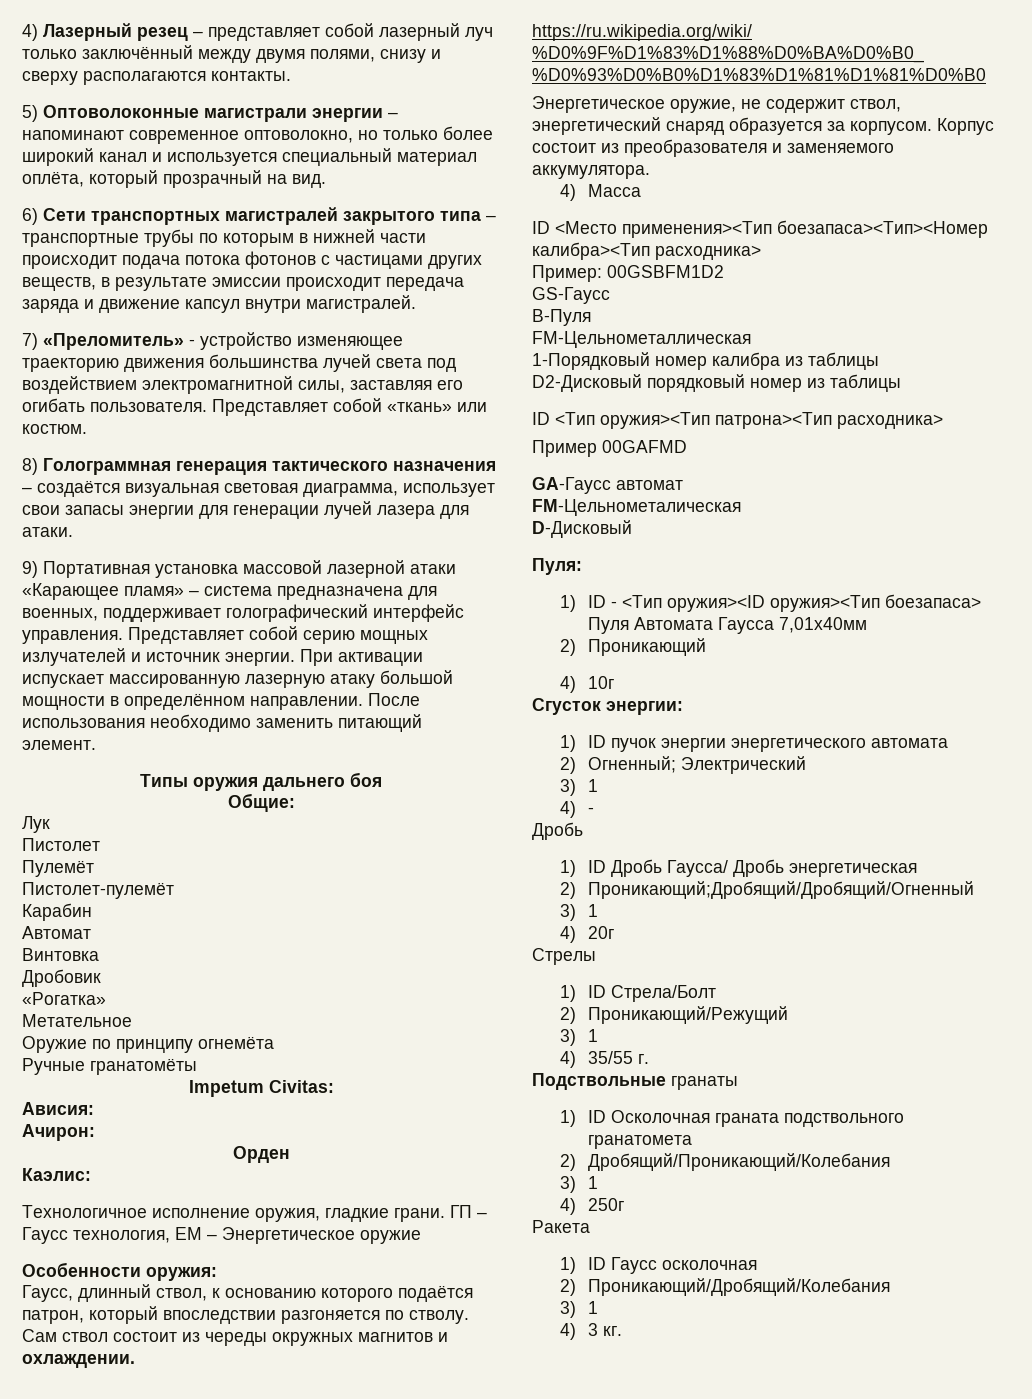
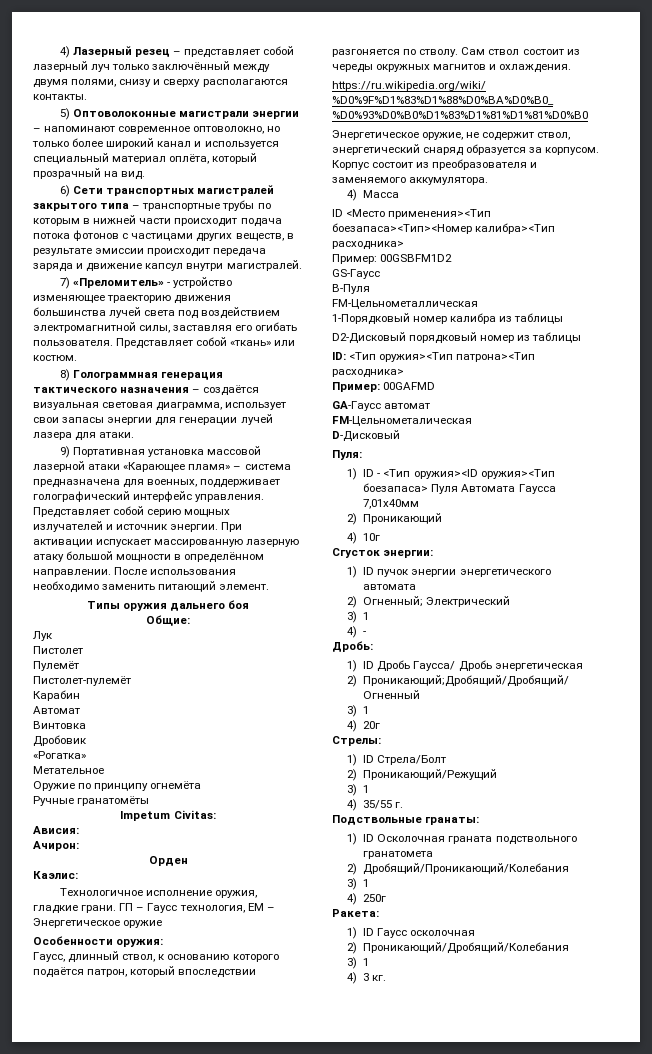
- Сам ствол состоит из череды окружных магнитов и охлаждении.
+ Сам ствол состоит из череды окружных магнитов и охлаждения.
- ID <Тип оружия><Тип патрона><Тип расходника>
+ ID: <Тип оружия><Тип патрона><Тип расходника>
- Пример 00GAFMD
+ Пример: 00GAFMD
  4) -
- Дробь
+ Дробь:
- Стрелы
+ Стрелы:
- Подствольные гранаты
+ Подствольные гранаты:
- Ракета
+ Ракета:

